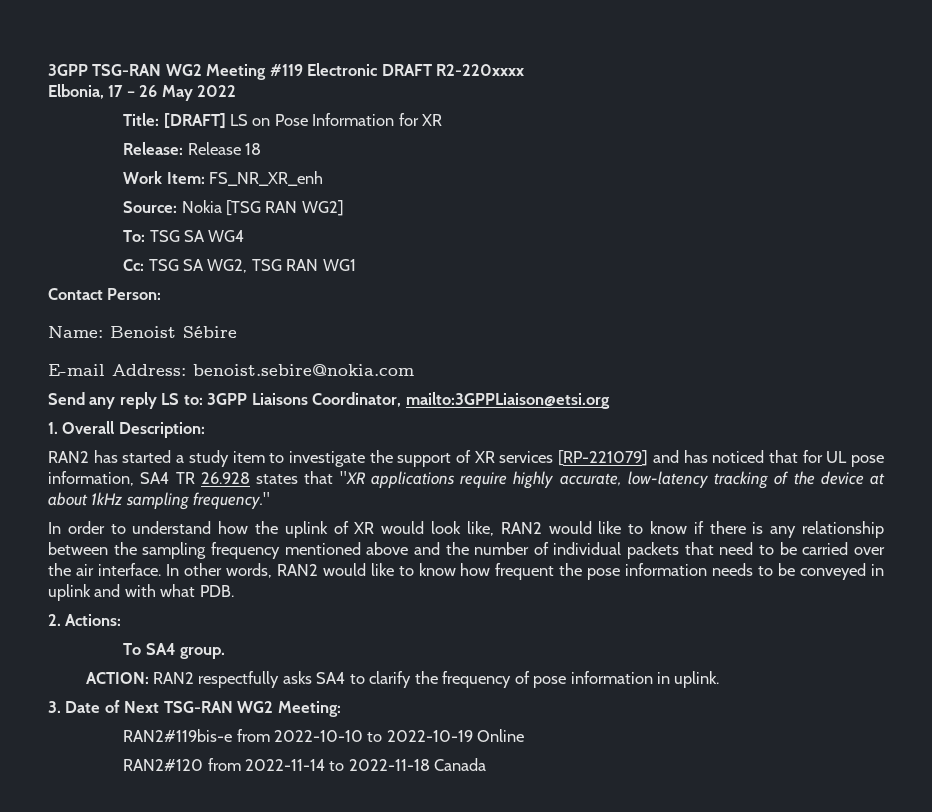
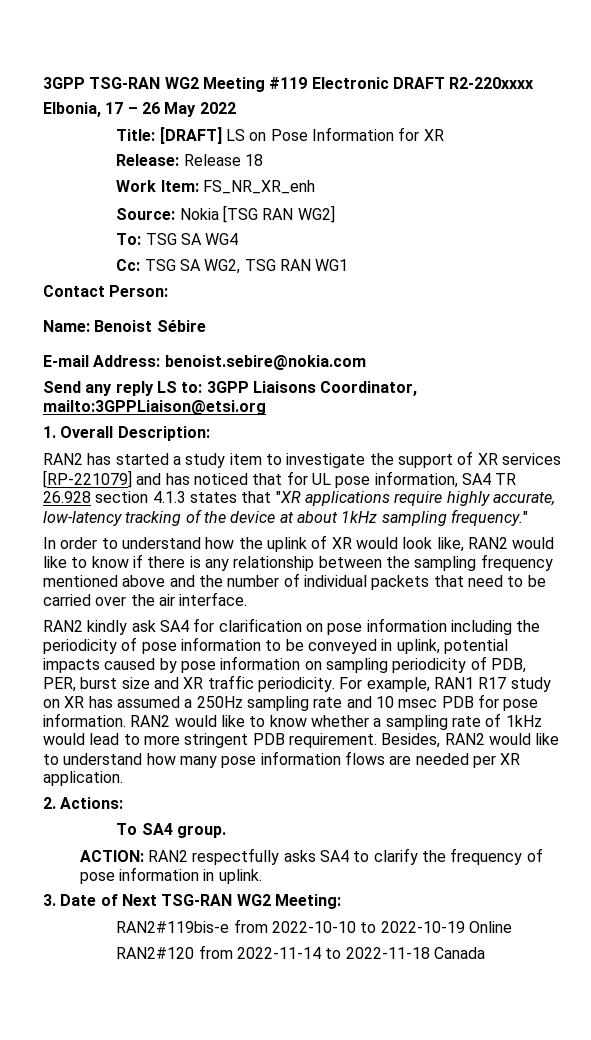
- RAN2 has started a study item to investigate the support of XR services [RP-221079] and has noticed that for UL pose information, SA4 TR 26.928 states that "XR applications require highly accurate, low-latency tracking of the device at about 1kHz sampling frequency."
+ RAN2 has started a study item to investigate the support of XR services [RP-221079] and has noticed that for UL pose information, SA4 TR 26.928 section 4.1.3 states that "XR applications require highly accurate, low-latency tracking of the device at about 1kHz sampling frequency."
- In order to understand how the uplink of XR would look like, RAN2 would like to know if there is any relationship between the sampling frequency mentioned above and the number of individual packets that need to be carried over the air interface. In other words, RAN2 would like to know how frequent the pose information needs to be conveyed in uplink and with what PDB.
+ In order to understand how the uplink of XR would look like, RAN2 would like to know if there is any relationship between the sampling frequency mentioned above and the number of individual packets that need to be carried over the air interface.
+ RAN2 kindly ask SA4 for clarification on pose information including the periodicity of pose information to be conveyed in uplink, potential impacts caused by pose information on sampling periodicity of PDB, PER, burst size and XR traffic periodicity. For example, RAN1 R17 study on XR has assumed a 250Hz sampling rate and 10 msec PDB for pose information. RAN2 would like to know whether a sampling rate of 1kHz would lead to more stringent PDB requirement. Besides, RAN2 would like to understand how many pose information flows are needed per XR application.

